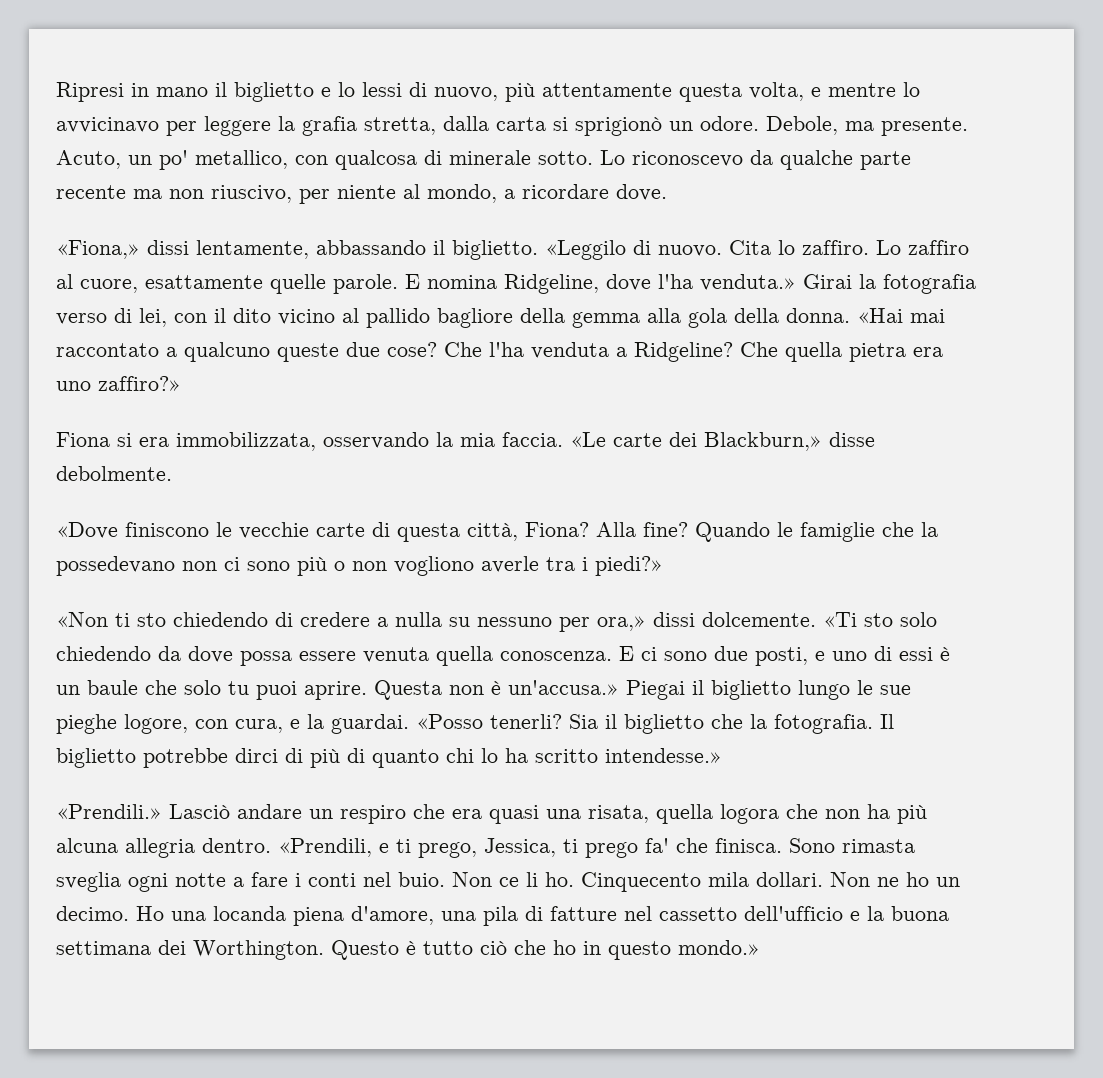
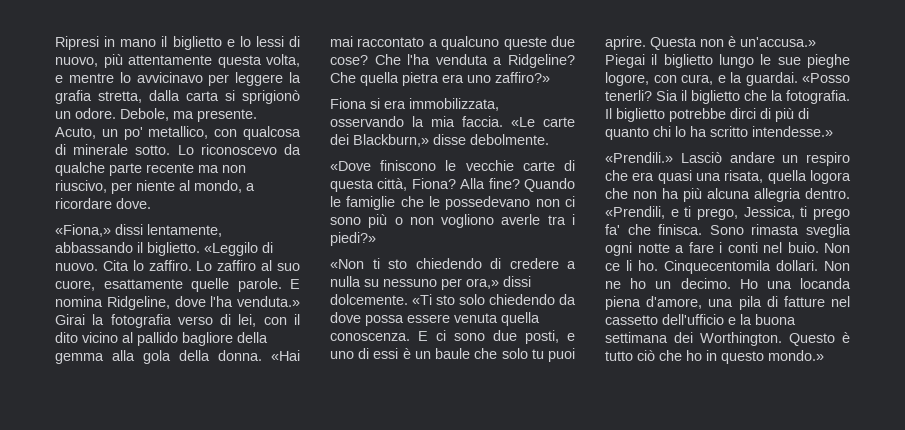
- Lo zaffiro al cuore, esattamente quelle parole.
+ Lo zaffiro al suo cuore, esattamente quelle parole.
- Quando le famiglie che la possedevano non ci sono più o non vogliono averle tra i piedi?»
+ Quando le famiglie che le possedevano non ci sono più o non vogliono averle tra i piedi?»
- Cinquecento mila dollari.
+ Cinquecentomila dollari.

